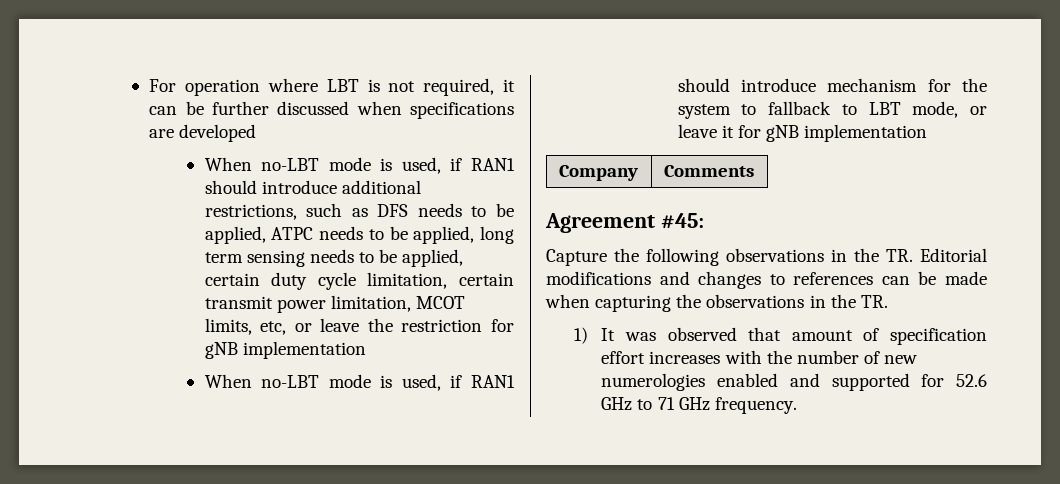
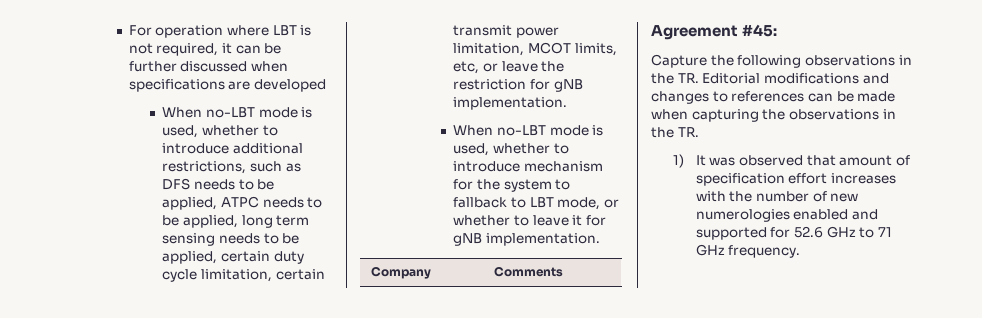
- When no-LBT mode is used, if RAN1 should introduce additional restrictions, such as DFS needs to be applied, ATPC needs to be applied, long term sensing needs to be applied, certain duty cycle limitation, certain transmit power limitation, MCOT limits, etc, or leave the restriction for gNB implementation
- When no-LBT mode is used, if RAN1 should introduce mechanism for the system to fallback to LBT mode, or leave it for gNB implementation
+ When no-LBT mode is used, whether to introduce additional restrictions, such as DFS needs to be applied, ATPC needs to be applied, long term sensing needs to be applied, certain duty cycle limitation, certain transmit power limitation, MCOT limits, etc, or leave the restriction for gNB implementation.
+ When no-LBT mode is used, whether to introduce mechanism for the system to fallback to LBT mode, or whether to leave it for gNB implementation.

